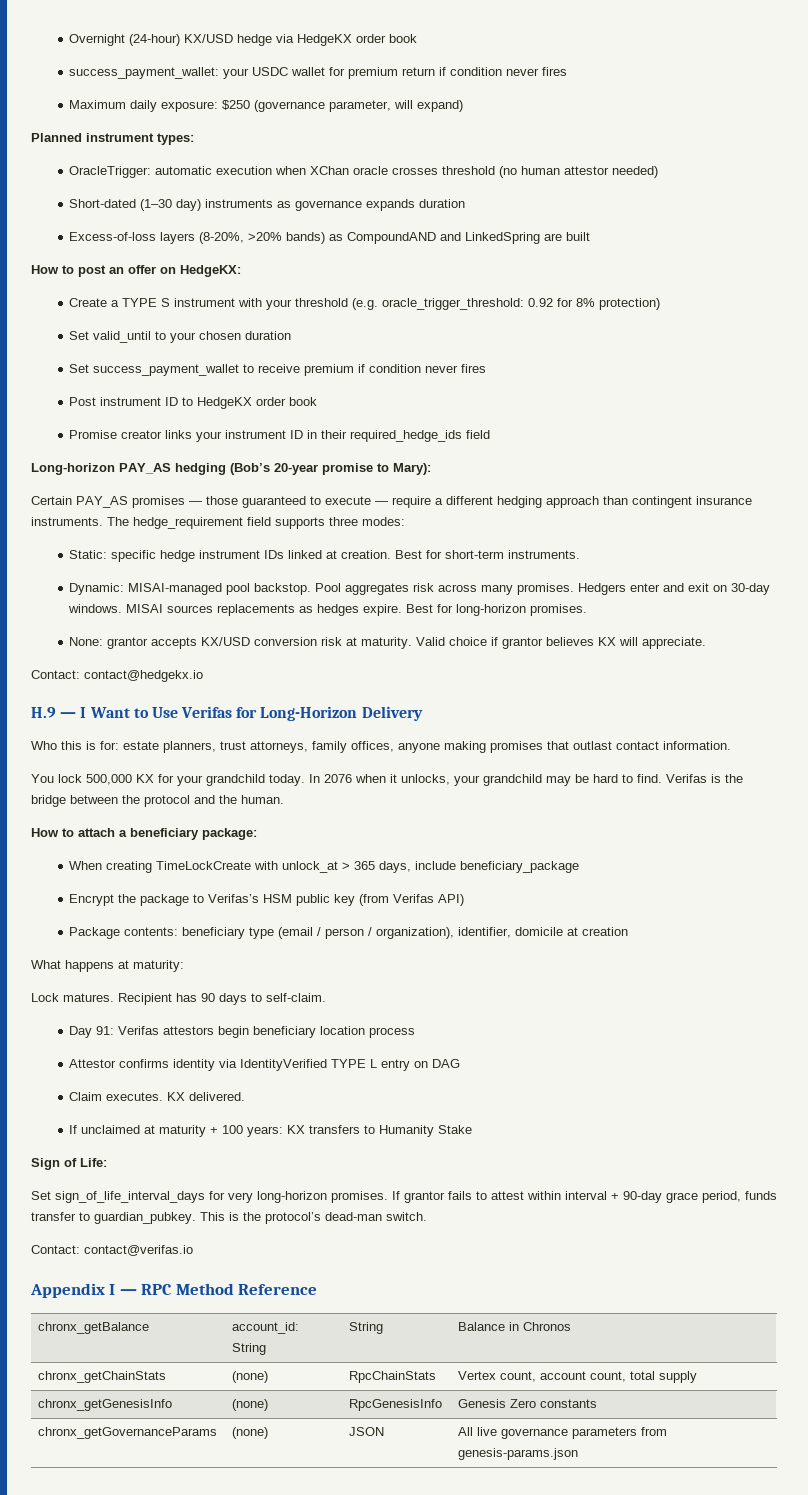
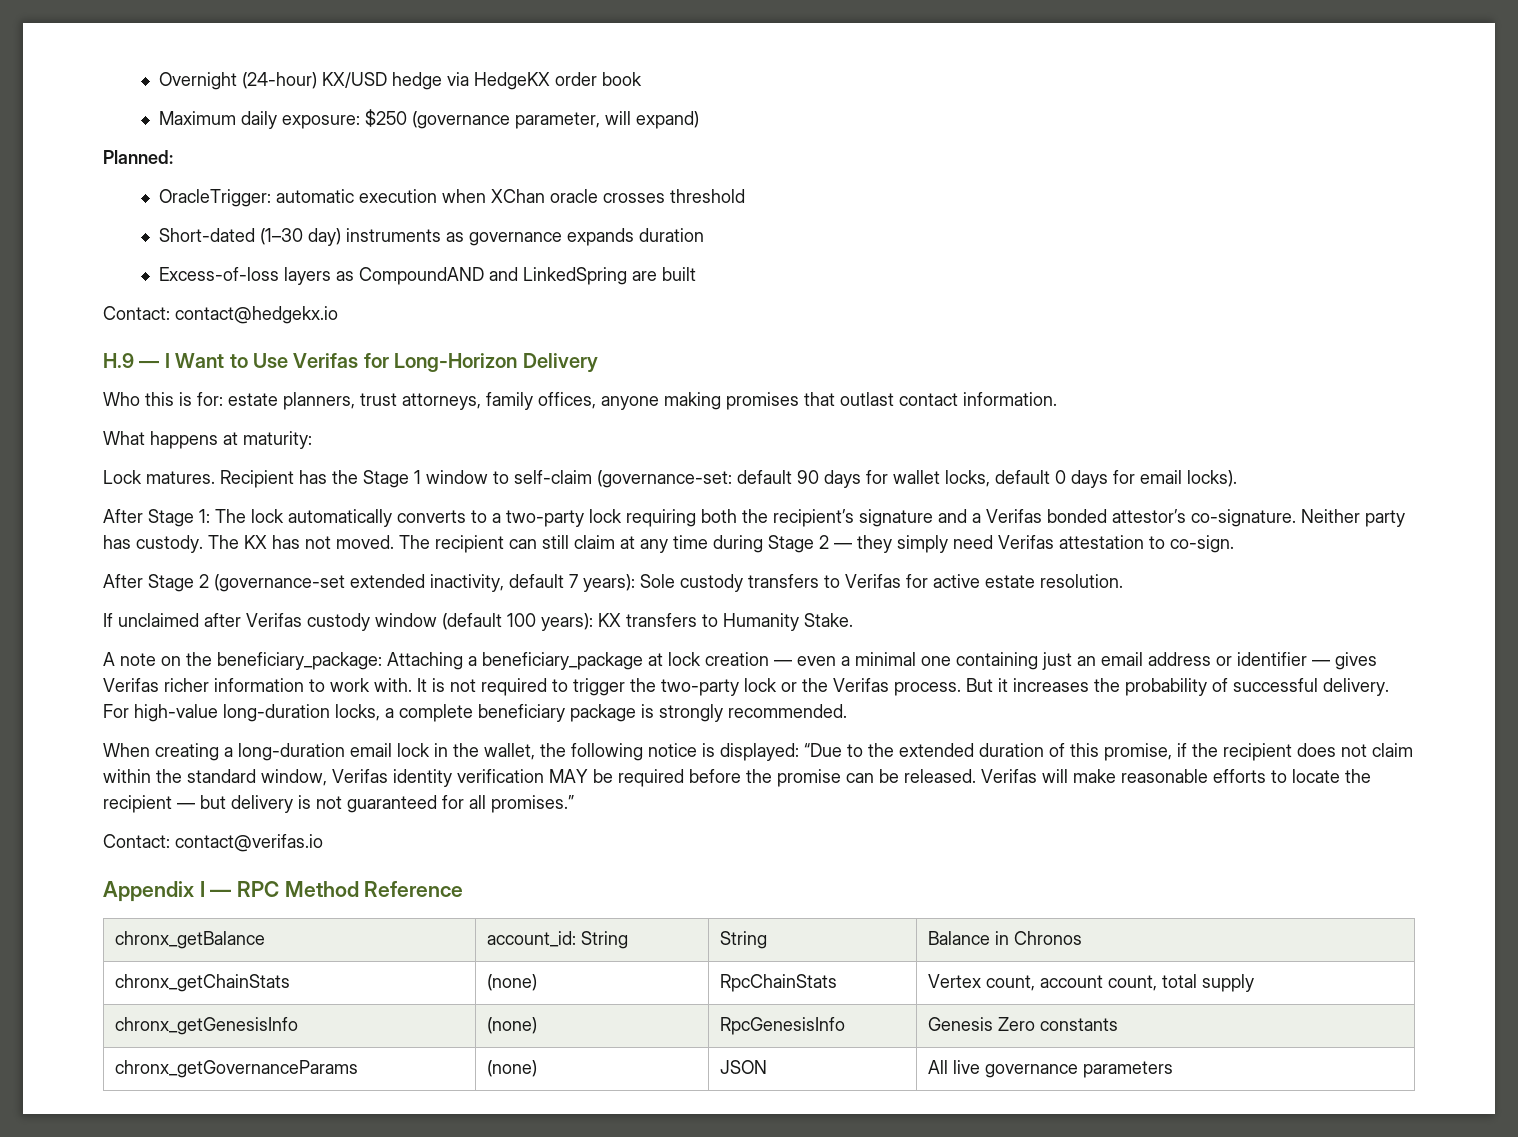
- success_payment_wallet: your USDC wallet for premium return if condition never fires
- Planned instrument types:
+ Planned:
- OracleTrigger: automatic execution when XChan oracle crosses threshold (no human attestor needed)
+ OracleTrigger: automatic execution when XChan oracle crosses threshold
- Excess-of-loss layers (8-20%, >20% bands) as CompoundAND and LinkedSpring are built
+ Excess-of-loss layers as CompoundAND and LinkedSpring are built
- How to post an offer on HedgeKX:
- Create a TYPE S instrument with your threshold (e.g. oracle_trigger_threshold: 0.92 for 8% protection)
- Set valid_until to your chosen duration
- Set success_payment_wallet to receive premium if condition never fires
- Post instrument ID to HedgeKX order book
- Promise creator links your instrument ID in their required_hedge_ids field
- Long-horizon PAY_AS hedging (Bob’s 20-year promise to Mary):
- Certain PAY_AS promises — those guaranteed to execute — require a different hedging approach than contingent insurance instruments. The hedge_requirement field supports three modes:
- Static: specific hedge instrument IDs linked at creation. Best for short-term instruments.
- Dynamic: MISAI-managed pool backstop. Pool aggregates risk across many promises. Hedgers enter and exit on 30-day windows. MISAI sources replacements as hedges expire. Best for long-horizon promises.
- None: grantor accepts KX/USD conversion risk at maturity. Valid choice if grantor believes KX will appreciate.
- You lock 500,000 KX for your grandchild today. In 2076 when it unlocks, your grandchild may be hard to find. Verifas is the bridge between the protocol and the human.
- How to attach a beneficiary package:
- When creating TimeLockCreate with unlock_at > 365 days, include beneficiary_package
- Encrypt the package to Verifas’s HSM public key (from Verifas API)
- Package contents: beneficiary type (email / person / organization), identifier, domicile at creation
- Recipient has 90 days to self-claim.
- Day 91: Verifas attestors begin beneficiary location process
- Attestor confirms identity via IdentityVerified TYPE L entry on DAG
- Claim executes. KX delivered.
- If unclaimed at maturity + 100 years: KX transfers to Humanity Stake
- Sign of Life:
- Set sign_of_life_interval_days for very long-horizon promises. If grantor fails to attest within interval + 90-day grace period, funds transfer to guardian_pubkey. This is the protocol’s dead-man switch.
+ Recipient has the Stage 1 window to self-claim (governance-set: default 90 days for wallet locks, default 0 days for email locks).
+ After Stage 1: The lock automatically converts to a two-party lock requiring both the recipient’s signature and a Verifas bonded attestor’s co-signature. Neither party has custody. The KX has not moved. The recipient can still claim at any time during Stage 2 — they simply need Verifas attestation to co-sign.
+ After Stage 2 (governance-set extended inactivity, default 7 years): Sole custody transfers to Verifas for active estate resolution.
+ If unclaimed after Verifas custody window (default 100 years): KX transfers to Humanity Stake.
+ A note on the beneficiary_package: Attaching a beneficiary_package at lock creation — even a minimal one containing just an email address or identifier — gives Verifas richer information to work with. It is not required to trigger the two-party lock or the Verifas process. But it increases the probability of successful delivery. For high-value long-duration locks, a complete beneficiary package is strongly recommended.
+ When creating a long-duration email lock in the wallet, the following notice is displayed: “Due to the extended duration of this promise, if the recipient does not claim within the standard window, Verifas identity verification MAY be required before the promise can be released. Verifas will make reasonable efforts to locate the recipient — but delivery is not guaranteed for all promises.”
- chronx_getGovernanceParams | (none) | JSON | All live governance parameters from genesis-params.json
+ chronx_getGovernanceParams | (none) | JSON | All live governance parameters

